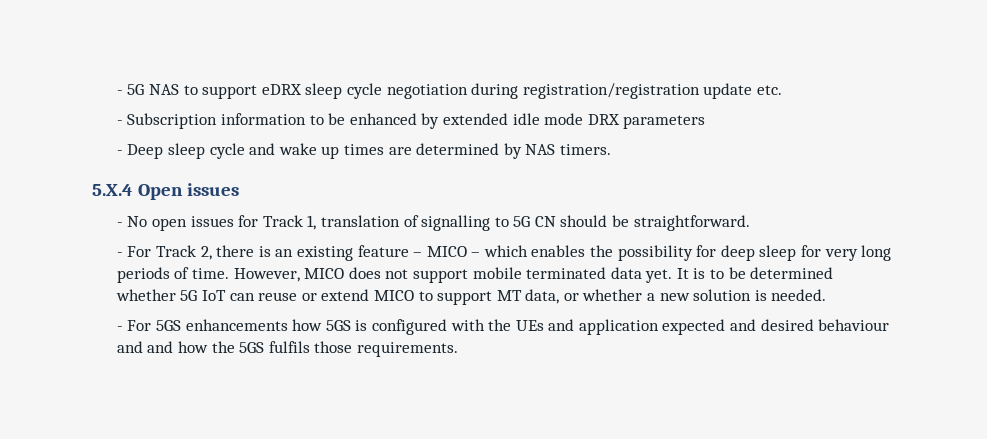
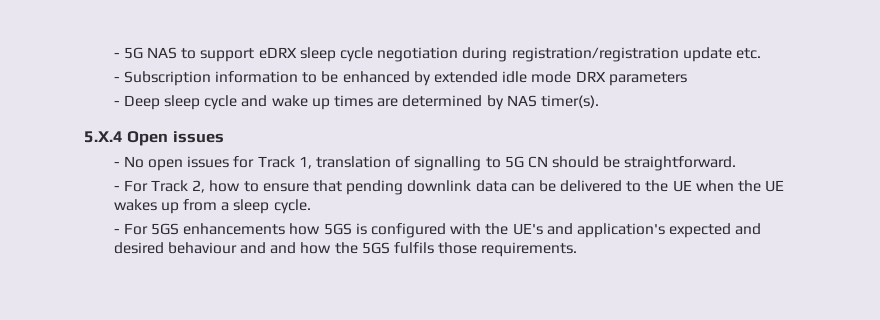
- - Deep sleep cycle and wake up times are determined by NAS timers.
+ - Deep sleep cycle and wake up times are determined by NAS timer(s).
- - For Track 2, there is an existing feature – MICO – which enables the possibility for deep sleep for very long periods of time. However, MICO does not support mobile terminated data yet. It is to be determined whether 5G IoT can reuse or extend MICO to support MT data, or whether a new solution is needed.
+ - For Track 2, how to ensure that pending downlink data can be delivered to the UE when the UE wakes up from a sleep cycle.
- - For 5GS enhancements how 5GS is configured with the UEs and application expected and desired behaviour and and how the 5GS fulfils those requirements.
+ - For 5GS enhancements how 5GS is configured with the UE's and application's expected and desired behaviour and and how the 5GS fulfils those requirements.

